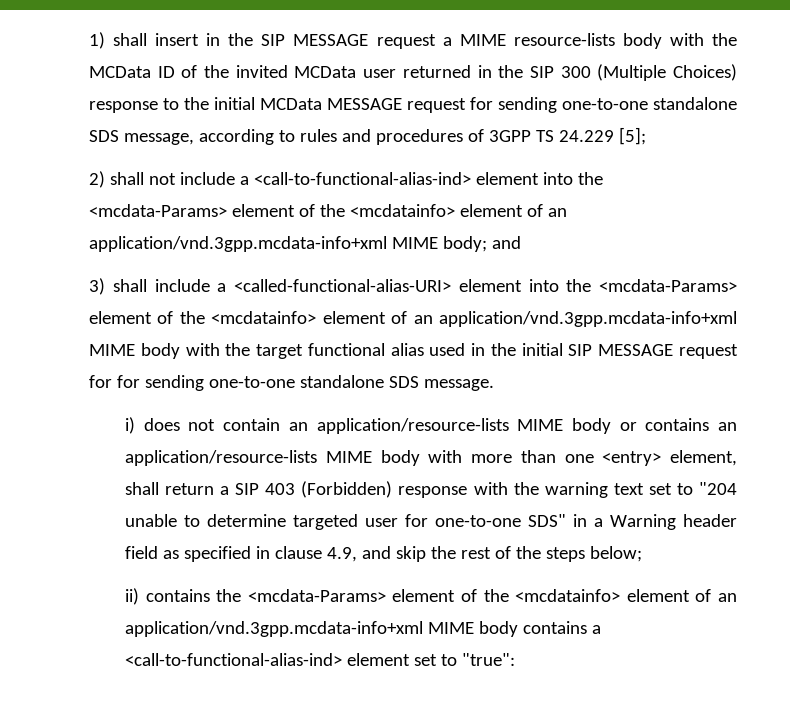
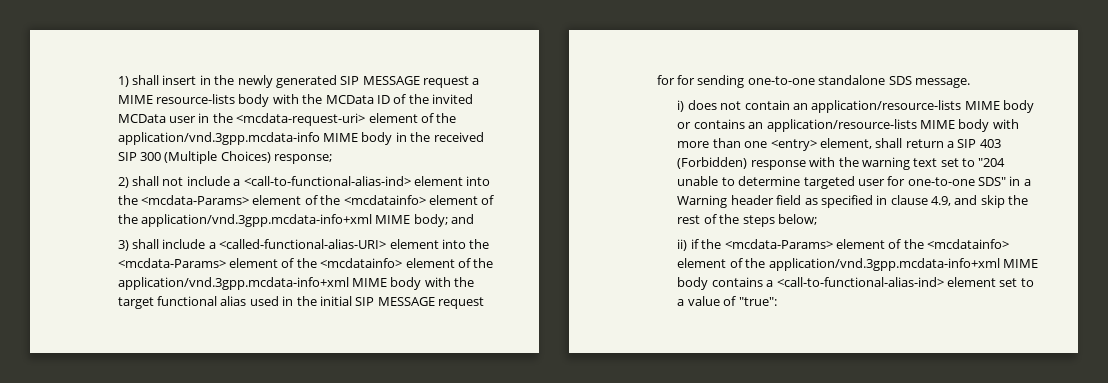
- 1) shall insert in the SIP MESSAGE request a MIME resource-lists body with the MCData ID of the invited MCData user returned in the SIP 300 (Multiple Choices) response to the initial MCData MESSAGE request for sending one-to-one standalone SDS message, according to rules and procedures of 3GPP TS 24.229 [5];
+ 1) shall insert in the newly generated SIP MESSAGE request a MIME resource-lists body with the MCData ID of the invited MCData user in the <mcdata-request-uri> element of the application/vnd.3gpp.mcdata-info MIME body in the received SIP 300 (Multiple Choices) response;
- 2) shall not include a <call-to-functional-alias-ind> element into the <mcdata-Params> element of the <mcdatainfo> element of an application/vnd.3gpp.mcdata-info+xml MIME body; and
+ 2) shall not include a <call-to-functional-alias-ind> element into the <mcdata-Params> element of the <mcdatainfo> element of the application/vnd.3gpp.mcdata-info+xml MIME body; and
- 3) shall include a <called-functional-alias-URI> element into the <mcdata-Params> element of the <mcdatainfo> element of an application/vnd.3gpp.mcdata-info+xml MIME body with the target functional alias used in the initial SIP MESSAGE request for for sending one-to-one standalone SDS message.
+ 3) shall include a <called-functional-alias-URI> element into the <mcdata-Params> element of the <mcdatainfo> element of the application/vnd.3gpp.mcdata-info+xml MIME body with the target functional alias used in the initial SIP MESSAGE request for for sending one-to-one standalone SDS message.
- ii) contains the <mcdata-Params> element of the <mcdatainfo> element of an application/vnd.3gpp.mcdata-info+xml MIME body contains a <call-to-functional-alias-ind> element set to "true":
+ ii) if the <mcdata-Params> element of the <mcdatainfo> element of the application/vnd.3gpp.mcdata-info+xml MIME body contains a <call-to-functional-alias-ind> element set to a value of "true":

